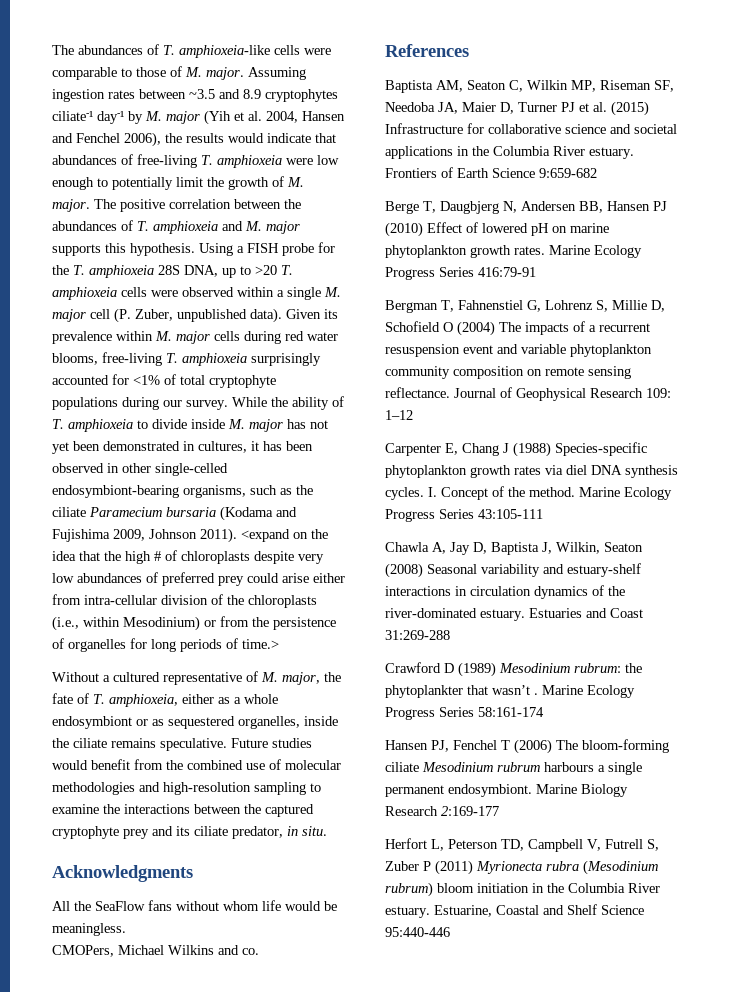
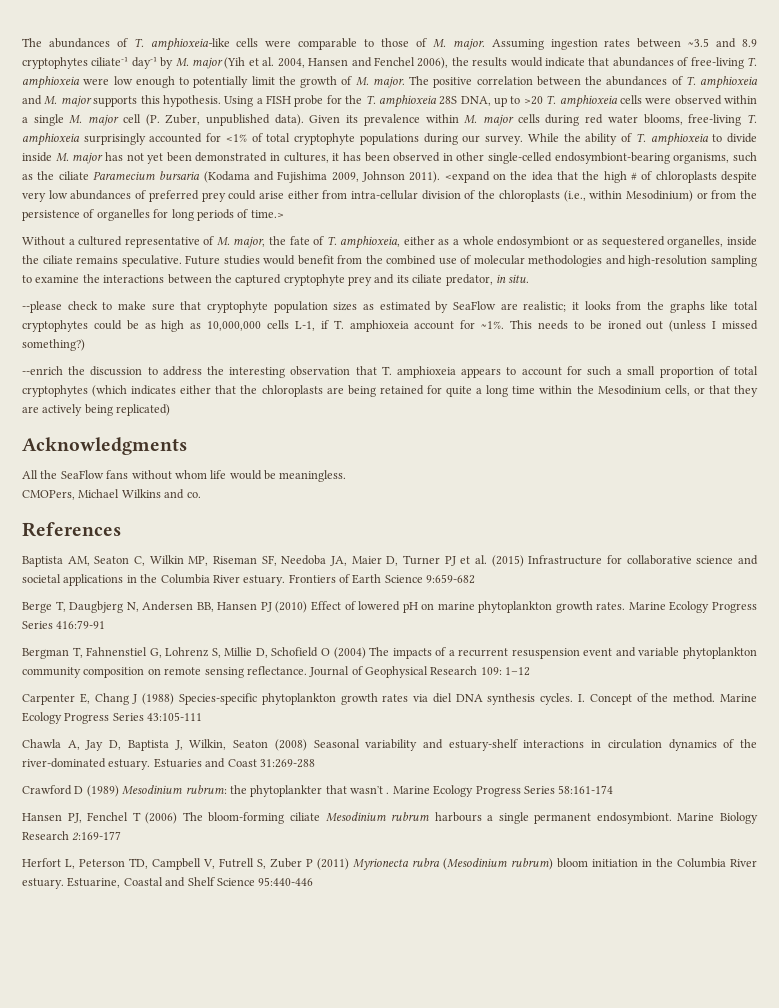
+ --please check to make sure that cryptophyte population sizes as estimated by SeaFlow are realistic; it looks from the graphs like total cryptophytes could be as high as 10,000,000 cells L-1, if T. amphioxeia account for ~1%. This needs to be ironed out (unless I missed something?)
+ --enrich the discussion to address the interesting observation that T. amphioxeia appears to account for such a small proportion of total cryptophytes (which indicates either that the chloroplasts are being retained for quite a long time within the Mesodinium cells, or that they are actively being replicated)

